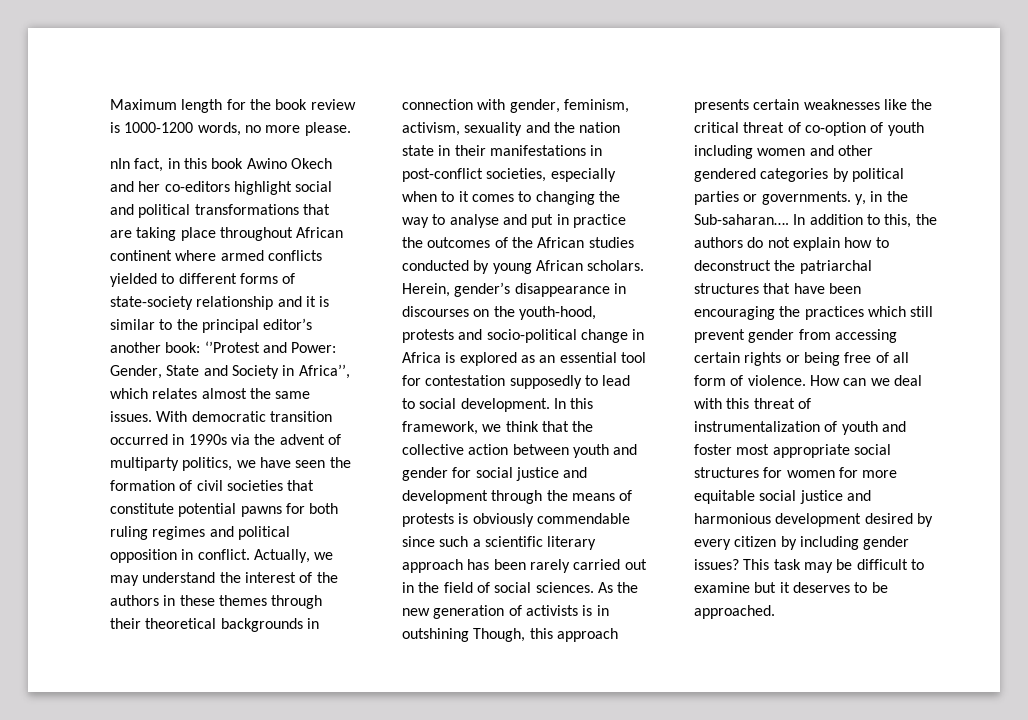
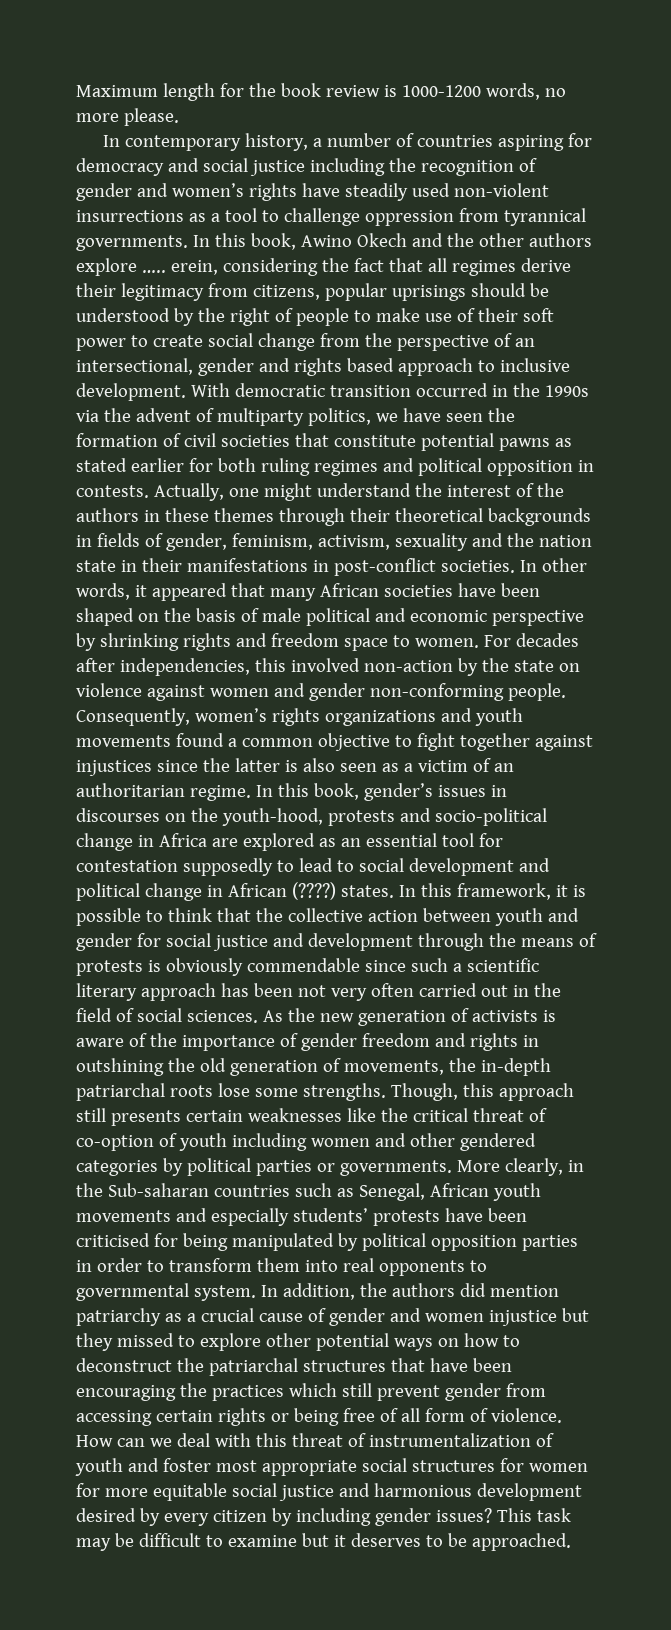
- nIn fact, in this book Awino Okech and her co-editors highlight social and political transformations that are taking place throughout African continent where armed conflicts yielded to different forms of state-society relationship and it is similar to the principal editor’s another book: ‘’Protest and Power: Gender, State and Society in Africa’’, which relates almost the same issues.
+ In contemporary history, a number of countries aspiring for democracy and social justice including the recognition of gender and women’s rights have steadily used non-violent insurrections as a tool to challenge oppression from tyrannical governments. In this book, Awino Okech and the other authors explore ….. erein, considering the fact that all regimes derive their legitimacy from citizens, popular uprisings should be understood by the right of people to make use of their soft power to create social change from the perspective of an intersectional, gender and rights based approach to inclusive development.
- With democratic transition occurred in 1990s via the advent of multiparty politics, we have seen the formation of civil societies that constitute potential pawns for both ruling regimes and political opposition in conflict. Actually, we may understand the interest of the authors in these themes through their theoretical backgrounds in connection with gender, feminism, activism, sexuality and the nation state in their manifestations in post-conflict societies, especially when to it comes to changing the way to analyse and put in practice the outcomes of the African studies conducted by young African scholars. Herein, gender’s disappearance in discourses on the youth-hood, protests and socio-political change in Africa is explored as an essential tool for contestation supposedly to lead to social development. In this framework, we think that the collective action between youth and gender for social justice and development through the means of protests is obviously commendable since such a scientific literary approach has been rarely carried out in the field of social sciences.
+ With democratic transition occurred in the 1990s via the advent of multiparty politics, we have seen the formation of civil societies that constitute potential pawns as stated earlier for both ruling regimes and political opposition in contests. Actually, one might understand the interest of the authors in these themes through their theoretical backgrounds in fields of gender, feminism, activism, sexuality and the nation state in their manifestations in post-conflict societies. In other words, it appeared that many African societies have been shaped on the basis of male political and economic perspective by shrinking rights and freedom space to women. For decades after independencies, this involved non-action by the state on violence against women and gender non-conforming people. Consequently, women’s rights organizations and youth movements found a common objective to fight together against injustices since the latter is also seen as a victim of an authoritarian regime. In this book, gender’s issues in discourses on the youth-hood, protests and socio-political change in Africa are explored as an essential tool for contestation supposedly to lead to social development and political change in African (????) states. In this framework, it is possible to think that the collective action between youth and gender for social justice and development through the means of protests is obviously commendable since such a scientific literary approach has been not very often carried out in the field of social sciences.
- As the new generation of activists is in outshining Though, this approach presents certain weaknesses like the critical threat of co-option of youth including women and other gendered categories by political parties or governments. y, in the Sub-saharan…. In addition to this, the authors do not explain how to deconstruct the patriarchal structures that have been encouraging the practices which still prevent gender from accessing certain rights or being free of all form of violence.
+ As the new generation of activists is aware of the importance of gender freedom and rights in outshining the old generation of movements, the in-depth patriarchal roots lose some strengths. Though, this approach still presents certain weaknesses like the critical threat of co-option of youth including women and other gendered categories by political parties or governments. More clearly, in the Sub-saharan countries such as Senegal, African youth movements and especially students’ protests have been criticised for being manipulated by political opposition parties in order to transform them into real opponents to governmental system. In addition, the authors did mention patriarchy as a crucial cause of gender and women injustice but they missed to explore other potential ways on how to deconstruct the patriarchal structures that have been encouraging the practices which still prevent gender from accessing certain rights or being free of all form of violence.

